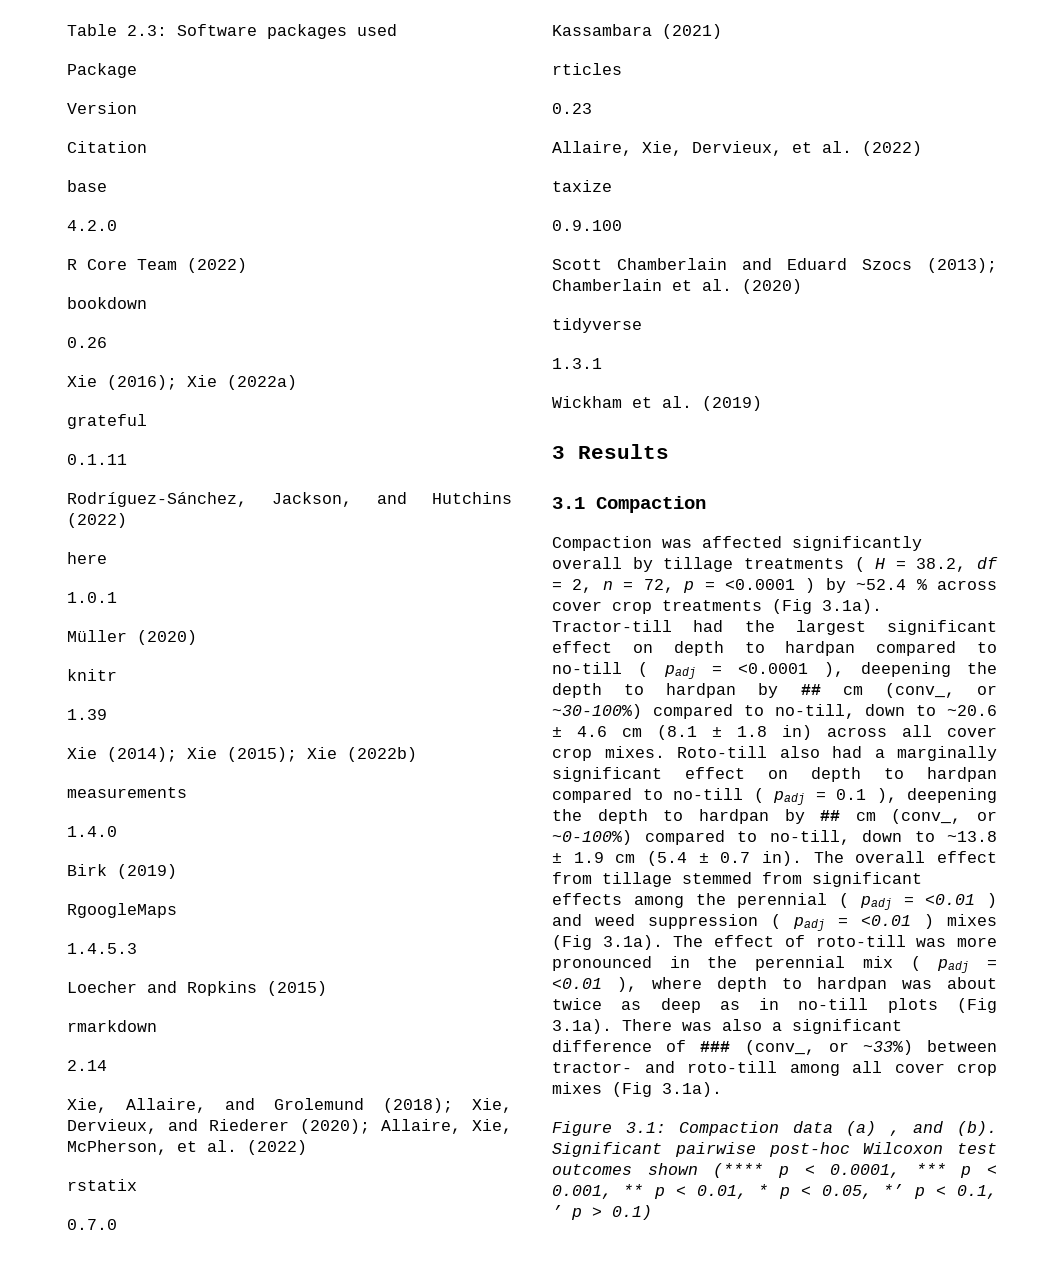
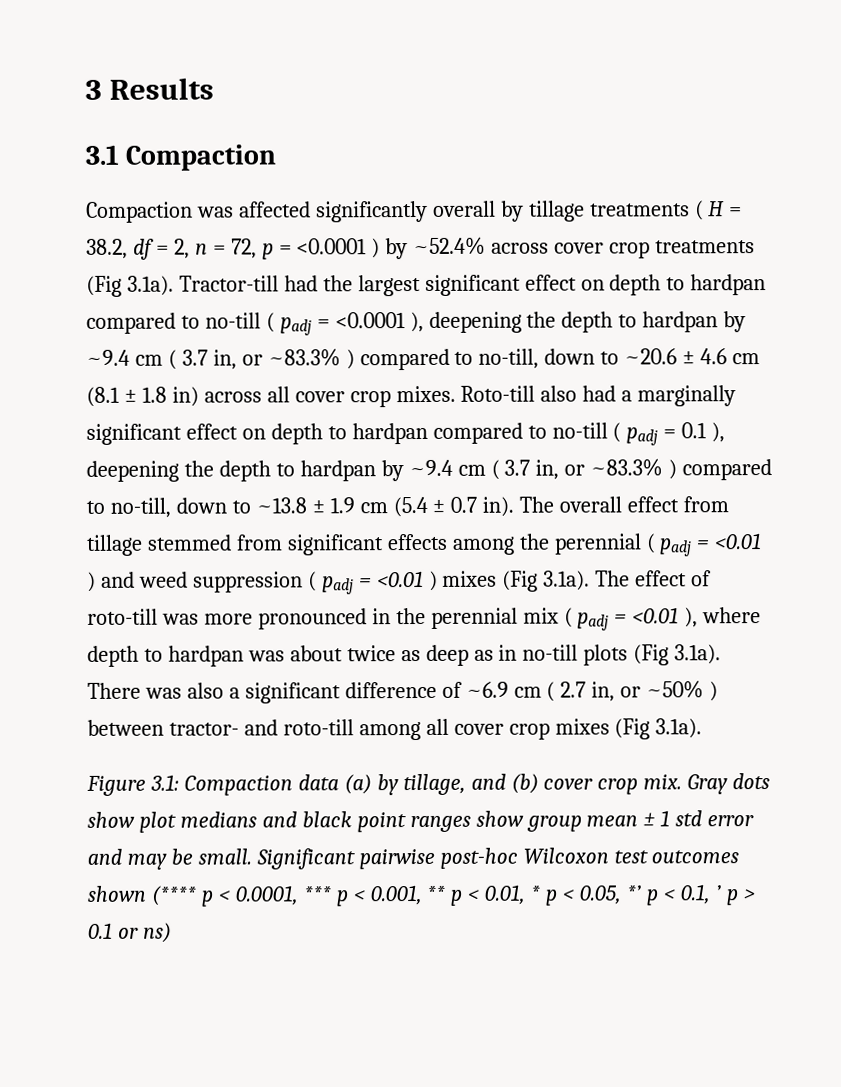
- Table 2.3: Software packages used
- Package
- Version
- Citation
- base
- 4.2.0
- R Core Team (2022)
- bookdown
- 0.26
- Xie (2016); Xie (2022a)
- grateful
- 0.1.11
- Rodríguez-Sánchez, Jackson, and Hutchins (2022)
- here
- 1.0.1
- Müller (2020)
- knitr
- 1.39
- Xie (2014); Xie (2015); Xie (2022b)
- measurements
- 1.4.0
- Birk (2019)
- RgoogleMaps
- 1.4.5.3
- Loecher and Ropkins (2015)
- rmarkdown
- 2.14
- Xie, Allaire, and Grolemund (2018); Xie, Dervieux, and Riederer (2020); Allaire, Xie, McPherson, et al. (2022)
- rstatix
- 0.7.0
- Kassambara (2021)
- rticles
- 0.23
- Allaire, Xie, Dervieux, et al. (2022)
- taxize
- 0.9.100
- Scott Chamberlain and Eduard Szocs (2013); Chamberlain et al. (2020)
- tidyverse
- 1.3.1
- Wickham et al. (2019)
- Compaction was affected significantly overall by tillage treatments ( H = 38.2, df = 2, n = 72, p = <0.0001 ) by ~52.4 % across cover crop treatments (Fig 3.1a). Tractor-till had the largest significant effect on depth to hardpan compared to no-till ( padj = <0.0001 ), deepening the depth to hardpan by ## cm (conv_, or ~30-100%) compared to no-till, down to ~20.6 ± 4.6 cm (8.1 ± 1.8 in) across all cover crop mixes.
+ Compaction was affected significantly overall by tillage treatments ( H = 38.2, df = 2, n = 72, p = <0.0001 ) by ~52.4% across cover crop treatments (Fig 3.1a). Tractor-till had the largest significant effect on depth to hardpan compared to no-till ( padj = <0.0001 ), deepening the depth to hardpan by ~9.4 cm ( 3.7 in, or ~83.3% ) compared to no-till, down to ~20.6 ± 4.6 cm (8.1 ± 1.8 in) across all cover crop mixes.
- Roto-till also had a marginally significant effect on depth to hardpan compared to no-till ( padj = 0.1 ), deepening the depth to hardpan by ## cm (conv_, or ~0-100%) compared to no-till, down to ~13.8 ± 1.9 cm (5.4 ± 0.7 in).
+ Roto-till also had a marginally significant effect on depth to hardpan compared to no-till ( padj = 0.1 ), deepening the depth to hardpan by ~9.4 cm ( 3.7 in, or ~83.3% ) compared to no-till, down to ~13.8 ± 1.9 cm (5.4 ± 0.7 in).
- The overall effect from tillage stemmed from significant effects among the perennial ( padj = <0.01 ) and weed suppression ( padj = <0.01 ) mixes (Fig 3.1a). The effect of roto-till was more pronounced in the perennial mix ( padj = <0.01 ), where depth to hardpan was about twice as deep as in no-till plots (Fig 3.1a). There was also a significant difference of ### (conv_, or ~33%) between tractor- and roto-till among all cover crop mixes (Fig 3.1a).
+ The overall effect from tillage stemmed from significant effects among the perennial ( padj = <0.01 ) and weed suppression ( padj = <0.01 ) mixes (Fig 3.1a). The effect of roto-till was more pronounced in the perennial mix ( padj = <0.01 ), where depth to hardpan was about twice as deep as in no-till plots (Fig 3.1a). There was also a significant difference of ~6.9 cm ( 2.7 in, or ~50% ) between tractor- and roto-till among all cover crop mixes (Fig 3.1a).
- Figure 3.1: Compaction data (a) , and (b).
+ Figure 3.1: Compaction data (a) by tillage, and (b) cover crop mix. Gray dots show plot medians and black point ranges show group mean ± 1 std error and may be small.
- Significant pairwise post-hoc Wilcoxon test outcomes shown (**** p < 0.0001, *** p < 0.001, ** p < 0.01, * p < 0.05, *’ p < 0.1, ’ p > 0.1)
+ Significant pairwise post-hoc Wilcoxon test outcomes shown (**** p < 0.0001, *** p < 0.001, ** p < 0.01, * p < 0.05, *’ p < 0.1, ’ p > 0.1 or ns)

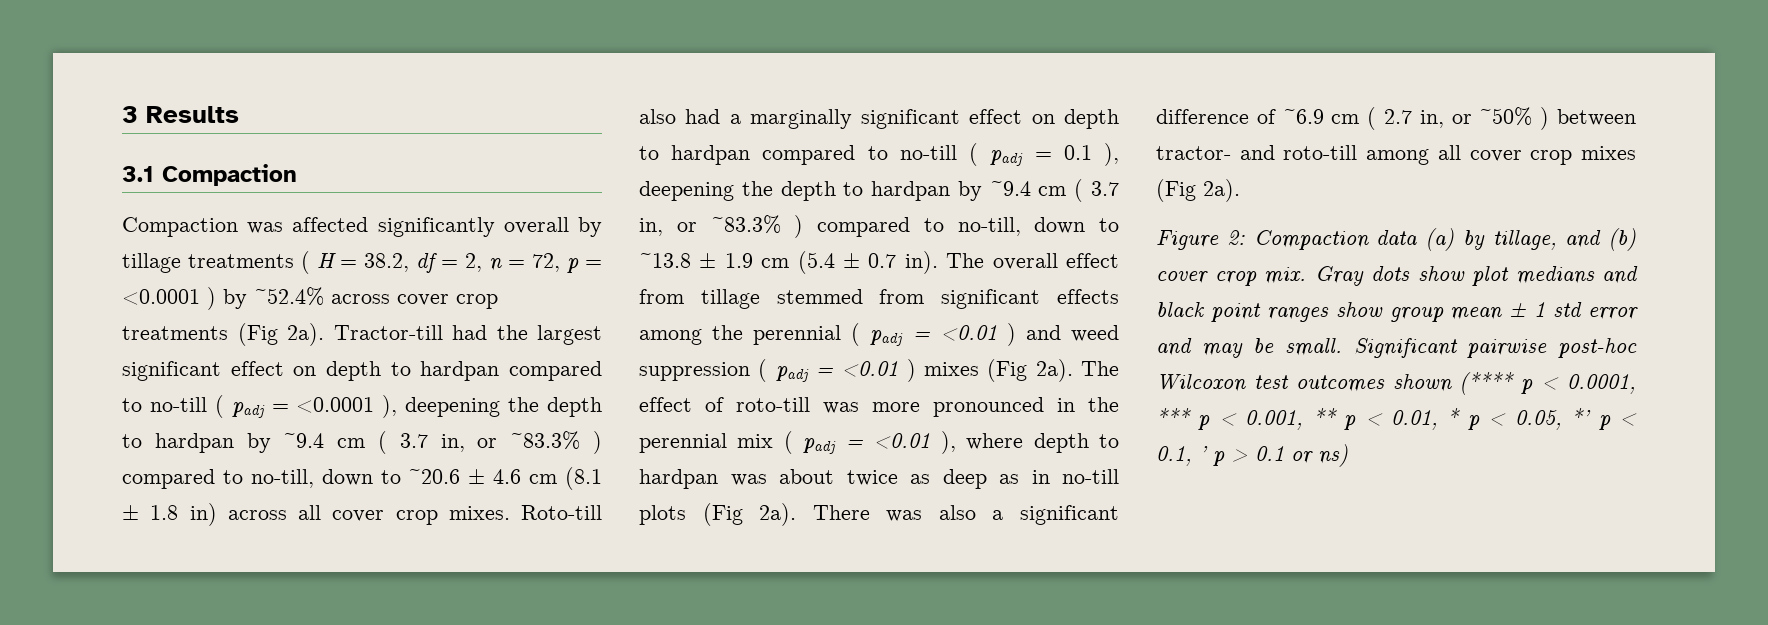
- Compaction was affected significantly overall by tillage treatments ( H = 38.2, df = 2, n = 72, p = <0.0001 ) by ~52.4% across cover crop treatments (Fig 3.1a). Tractor-till had the largest significant effect on depth to hardpan compared to no-till ( padj = <0.0001 ), deepening the depth to hardpan by ~9.4 cm ( 3.7 in, or ~83.3% ) compared to no-till, down to ~20.6 ± 4.6 cm (8.1 ± 1.8 in) across all cover crop mixes.
+ Compaction was affected significantly overall by tillage treatments ( H = 38.2, df = 2, n = 72, p = <0.0001 ) by ~52.4% across cover crop treatments (Fig 2a). Tractor-till had the largest significant effect on depth to hardpan compared to no-till ( padj = <0.0001 ), deepening the depth to hardpan by ~9.4 cm ( 3.7 in, or ~83.3% ) compared to no-till, down to ~20.6 ± 4.6 cm (8.1 ± 1.8 in) across all cover crop mixes.
- The overall effect from tillage stemmed from significant effects among the perennial ( padj = <0.01 ) and weed suppression ( padj = <0.01 ) mixes (Fig 3.1a). The effect of roto-till was more pronounced in the perennial mix ( padj = <0.01 ), where depth to hardpan was about twice as deep as in no-till plots (Fig 3.1a). There was also a significant difference of ~6.9 cm ( 2.7 in, or ~50% ) between tractor- and roto-till among all cover crop mixes (Fig 3.1a).
+ The overall effect from tillage stemmed from significant effects among the perennial ( padj = <0.01 ) and weed suppression ( padj = <0.01 ) mixes (Fig 2a). The effect of roto-till was more pronounced in the perennial mix ( padj = <0.01 ), where depth to hardpan was about twice as deep as in no-till plots (Fig 2a). There was also a significant difference of ~6.9 cm ( 2.7 in, or ~50% ) between tractor- and roto-till among all cover crop mixes (Fig 2a).
- Figure 3.1: Compaction data (a) by tillage, and (b) cover crop mix.
+ Figure 2: Compaction data (a) by tillage, and (b) cover crop mix.

